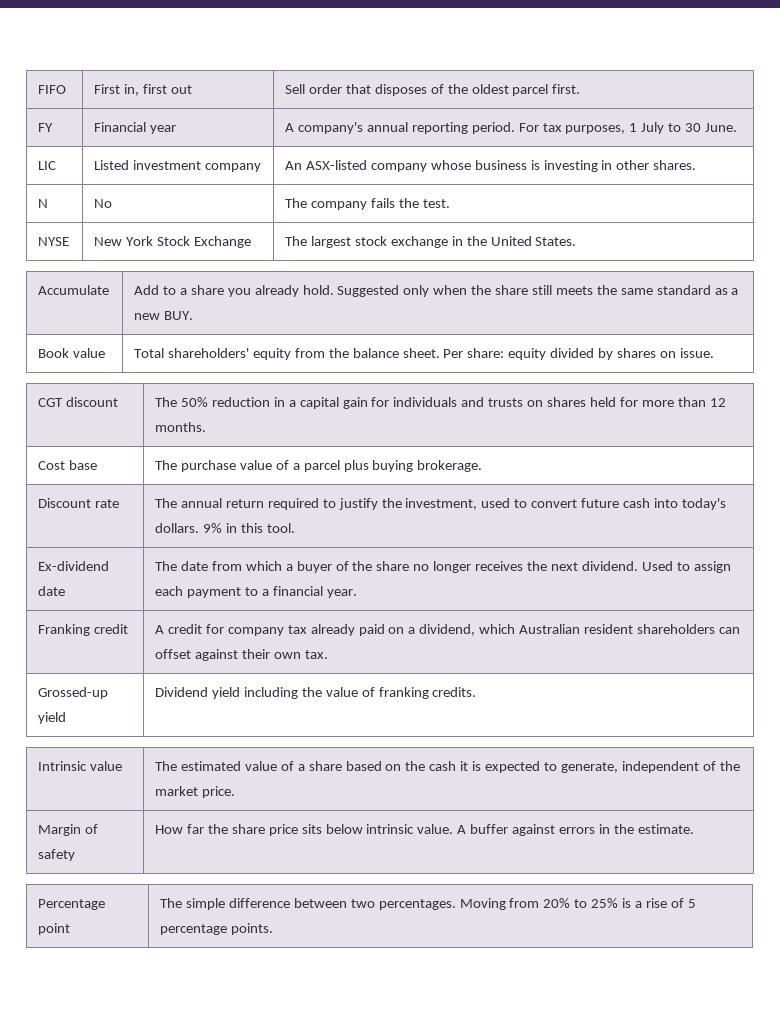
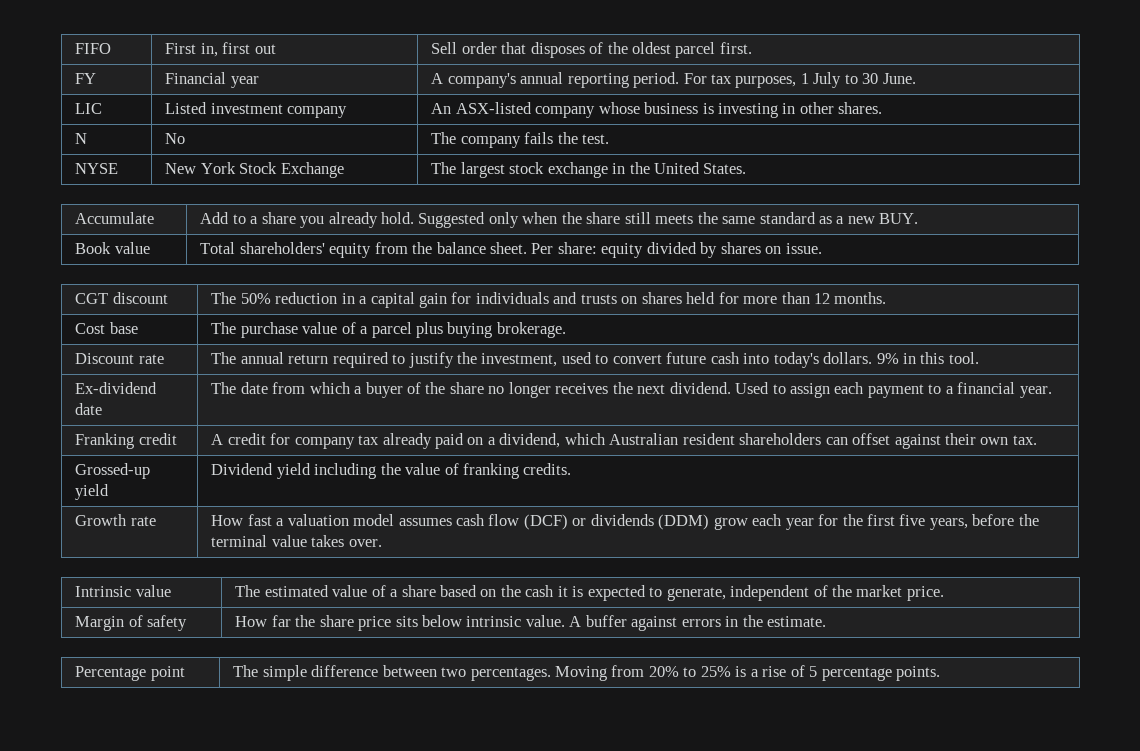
+ Growth rate | How fast a valuation model assumes cash flow (DCF) or dividends (DDM) grow each year for the first five years, before the terminal value takes over.

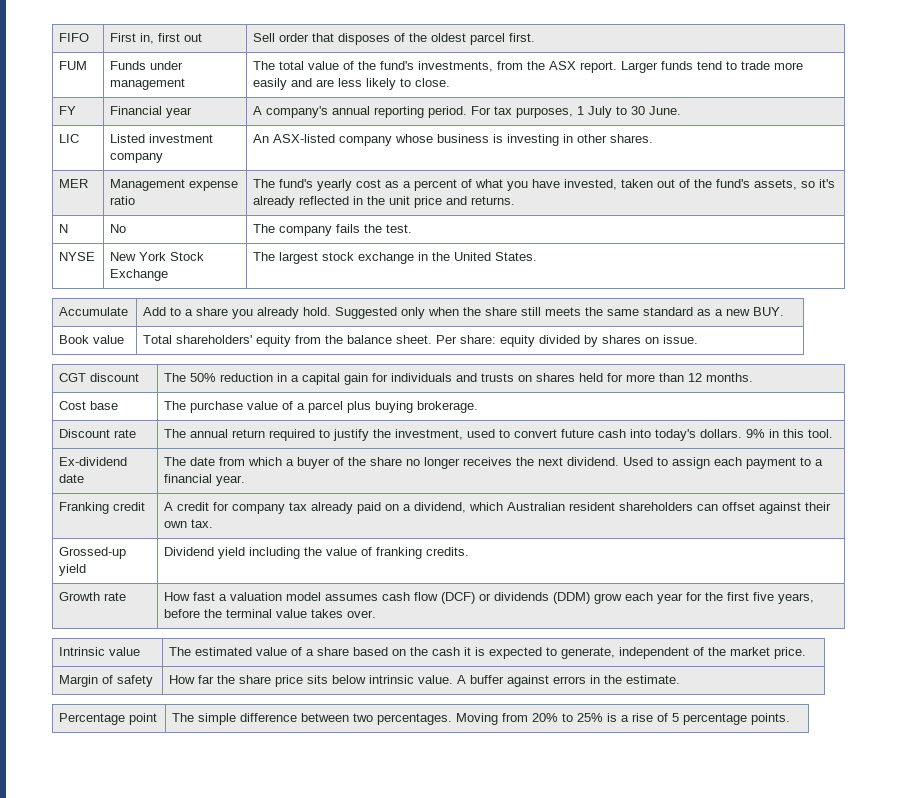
+ FUM | Funds under management | The total value of the fund's investments, from the ASX report. Larger funds tend to trade more easily and are less likely to close.
+ MER | Management expense ratio | The fund's yearly cost as a percent of what you have invested, taken out of the fund's assets, so it's already reflected in the unit price and returns.

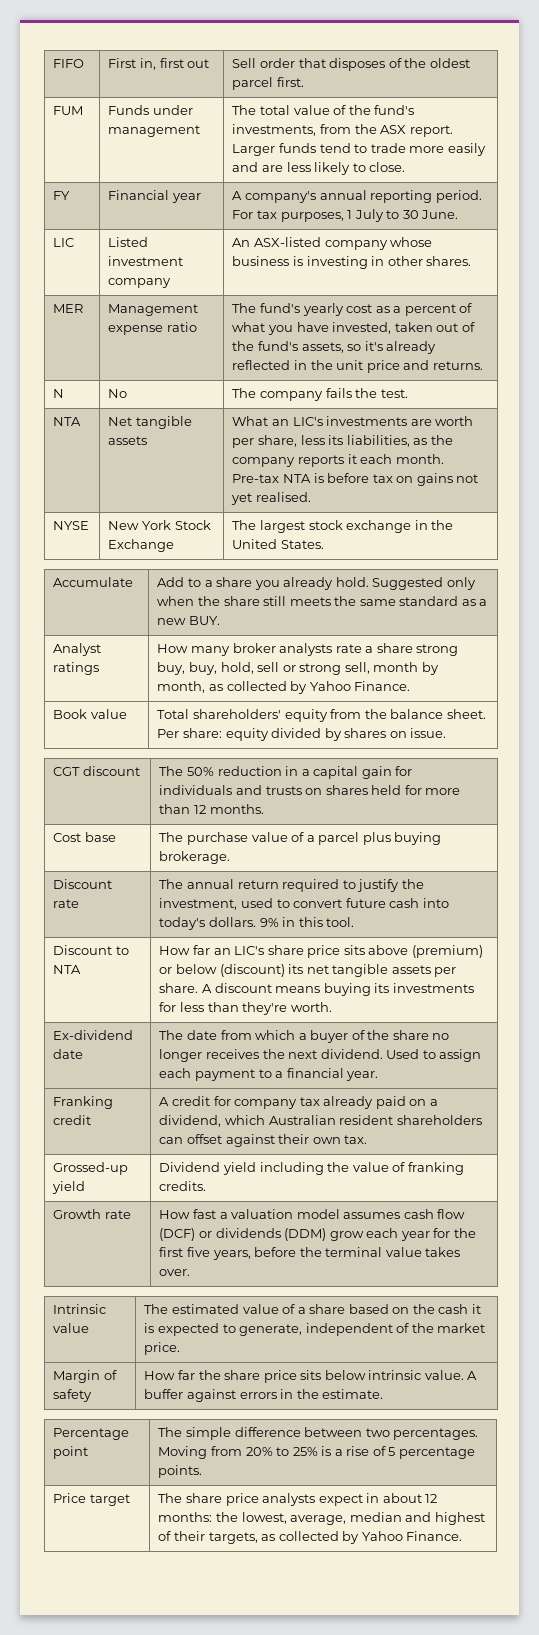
+ NTA | Net tangible assets | What an LIC's investments are worth per share, less its liabilities, as the company reports it each month. Pre-tax NTA is before tax on gains not yet realised.
+ Analyst ratings | How many broker analysts rate a share strong buy, buy, hold, sell or strong sell, month by month, as collected by Yahoo Finance.
+ Discount to NTA | How far an LIC's share price sits above (premium) or below (discount) its net tangible assets per share. A discount means buying its investments for less than they're worth.
+ Price target | The share price analysts expect in about 12 months: the lowest, average, median and highest of their targets, as collected by Yahoo Finance.

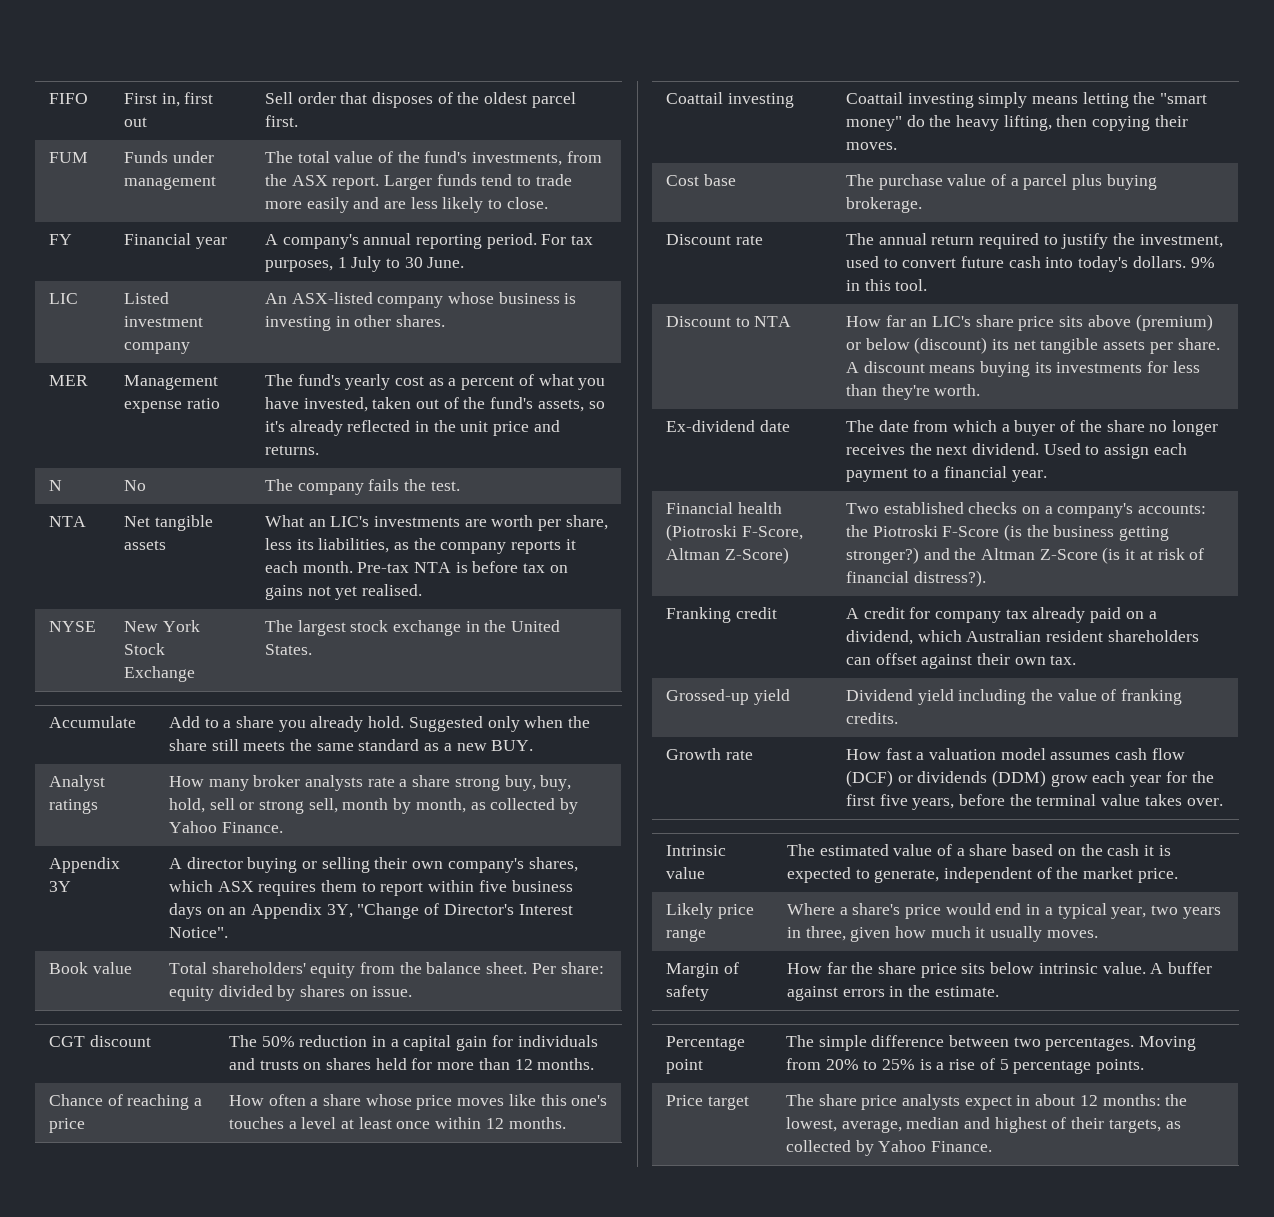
+ Appendix 3Y | A director buying or selling their own company's shares, which ASX requires them to report within five business days on an Appendix 3Y, "Change of Director's Interest Notice".
+ Chance of reaching a price | How often a share whose price moves like this one's touches a level at least once within 12 months.
+ Coattail investing | Coattail investing simply means letting the "smart money" do the heavy lifting, then copying their moves.
+ Financial health (Piotroski F-Score, Altman Z-Score) | Two established checks on a company's accounts: the Piotroski F-Score (is the business getting stronger?) and the Altman Z-Score (is it at risk of financial distress?).
+ Likely price range | Where a share's price would end in a typical year, two years in three, given how much it usually moves.

